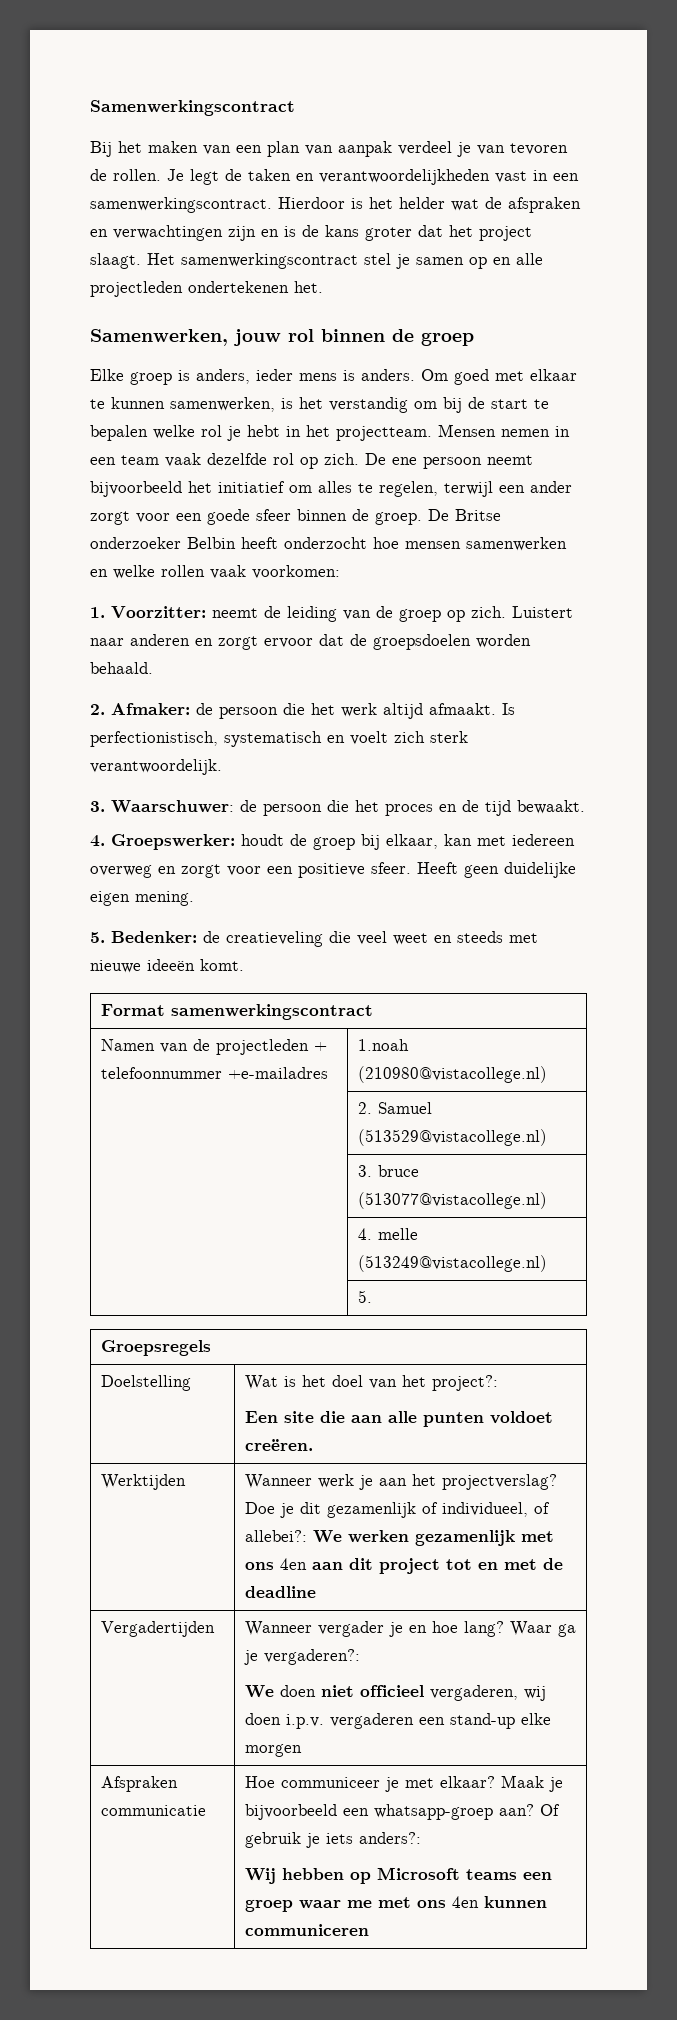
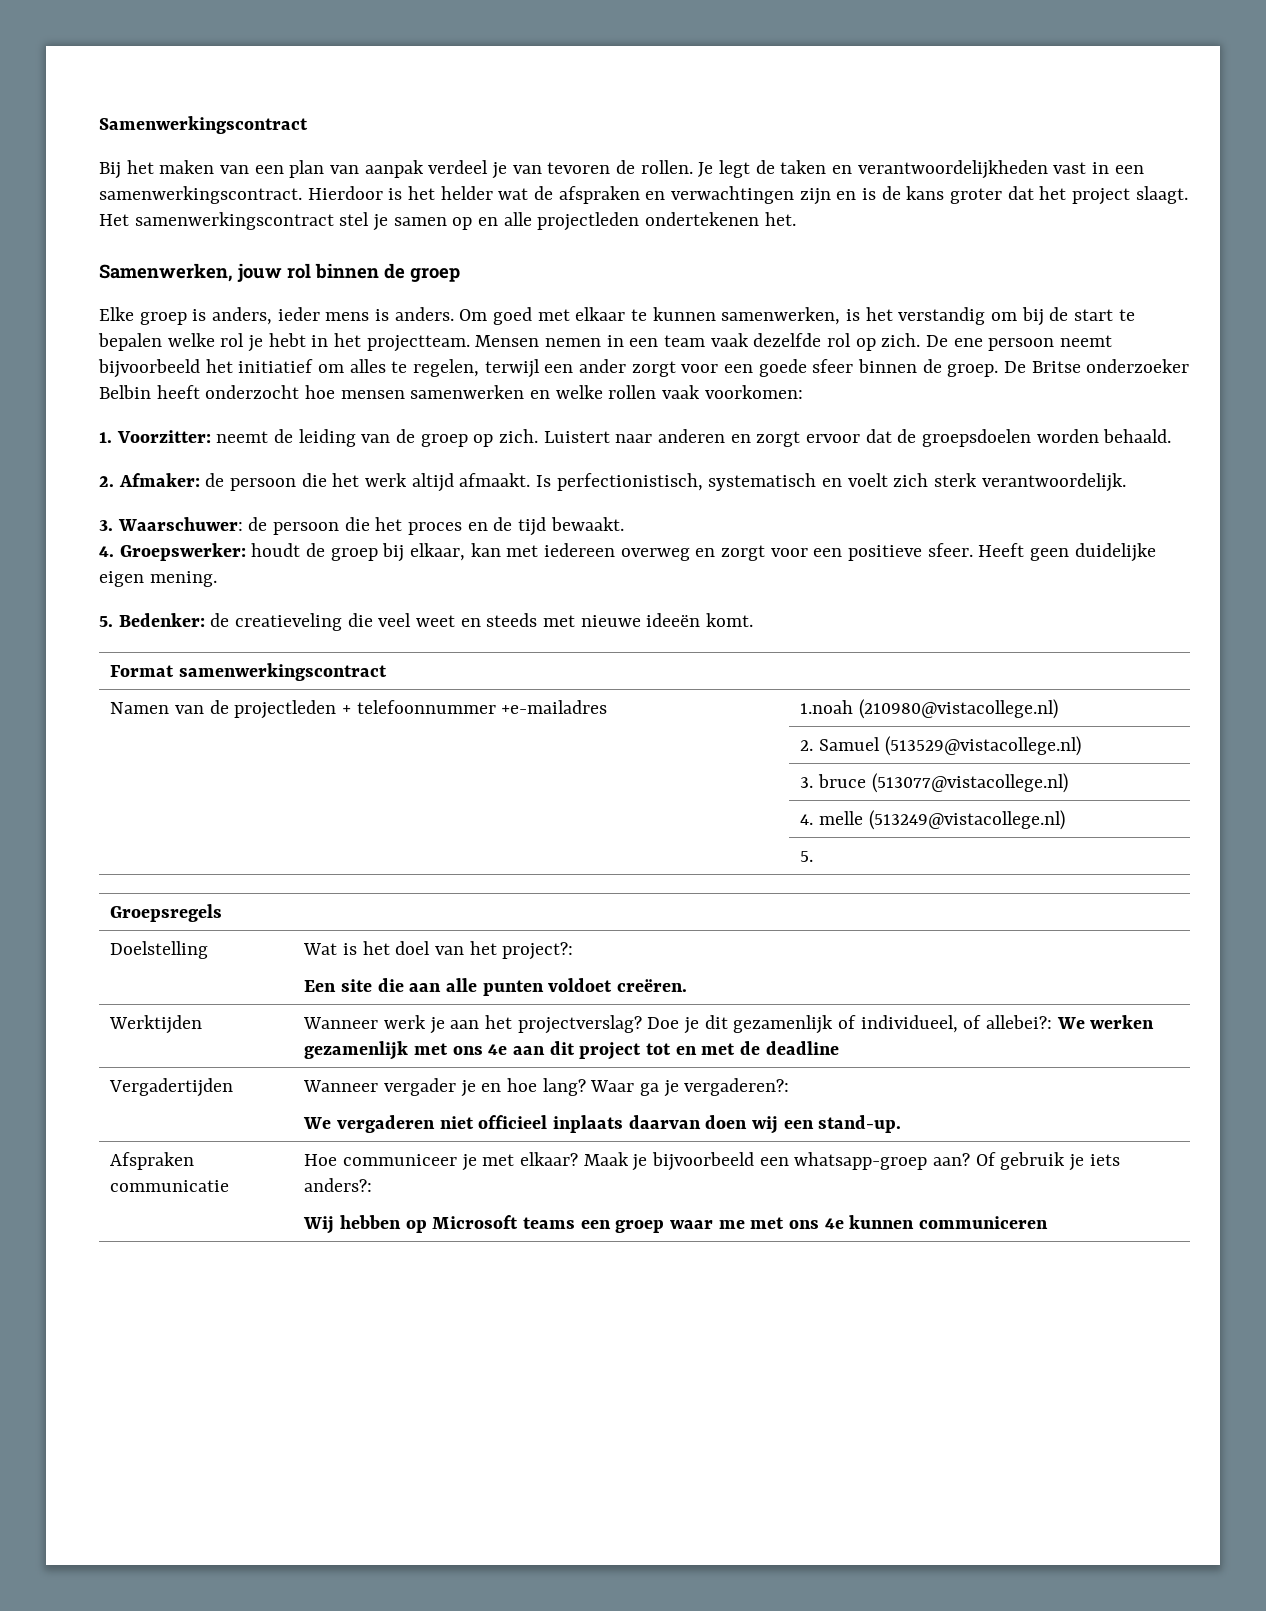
- Werktijden | Wanneer werk je aan het projectverslag? Doe je dit gezamenlijk of individueel, of allebei?: We werken gezamenlijk met ons 4en aan dit project tot en met de deadline
+ Werktijden | Wanneer werk je aan het projectverslag? Doe je dit gezamenlijk of individueel, of allebei?: We werken gezamenlijk met ons 4e aan dit project tot en met de deadline
  Vergadertijden | Wanneer vergader je en hoe lang? Waar ga je vergaderen?:
- We doen niet officieel vergaderen, wij doen i.p.v. vergaderen een stand-up elke morgen
+ We vergaderen niet officieel inplaats daarvan doen wij een stand-up.
  Afspraken communicatie | Hoe communiceer je met elkaar? Maak je bijvoorbeeld een whatsapp-groep aan? Of gebruik je iets anders?:
- Wij hebben op Microsoft teams een groep waar me met ons 4en kunnen communiceren
+ Wij hebben op Microsoft teams een groep waar me met ons 4e kunnen communiceren

